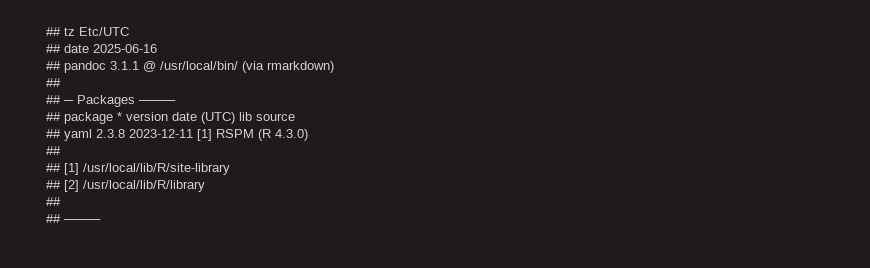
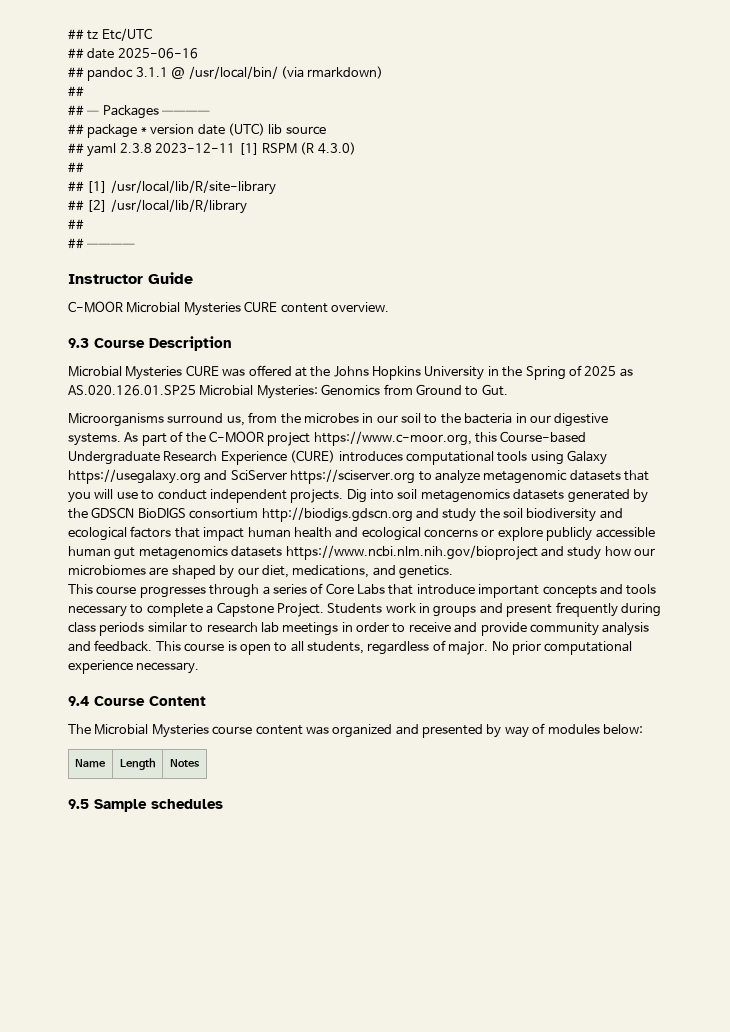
+ Instructor Guide
+ C-MOOR Microbial Mysteries CURE content overview.
+ 9.3 Course Description
+ Microbial Mysteries CURE was offered at the Johns Hopkins University in the Spring of 2025 as AS.020.126.01.SP25 Microbial Mysteries: Genomics from Ground to Gut.
+ Microorganisms surround us, from the microbes in our soil to the bacteria in our digestive systems. As part of the C-MOOR project https://www.c-moor.org, this Course-based Undergraduate Research Experience (CURE) introduces computational tools using Galaxy https://usegalaxy.org and SciServer https://sciserver.org to analyze metagenomic datasets that you will use to conduct independent projects. Dig into soil metagenomics datasets generated by the GDSCN BioDIGS consortium http://biodigs.gdscn.org and study the soil biodiversity and ecological factors that impact human health and ecological concerns or explore publicly accessible human gut metagenomics datasets https://www.ncbi.nlm.nih.gov/bioproject and study how our microbiomes are shaped by our diet, medications, and genetics.
+ This course progresses through a series of Core Labs that introduce important concepts and tools necessary to complete a Capstone Project. Students work in groups and present frequently during class periods similar to research lab meetings in order to receive and provide community analysis and feedback. This course is open to all students, regardless of major. No prior computational experience necessary.
+ 9.4 Course Content
+ The Microbial Mysteries course content was organized and presented by way of modules below:
+ Name | Length | Notes
+ 9.5 Sample schedules

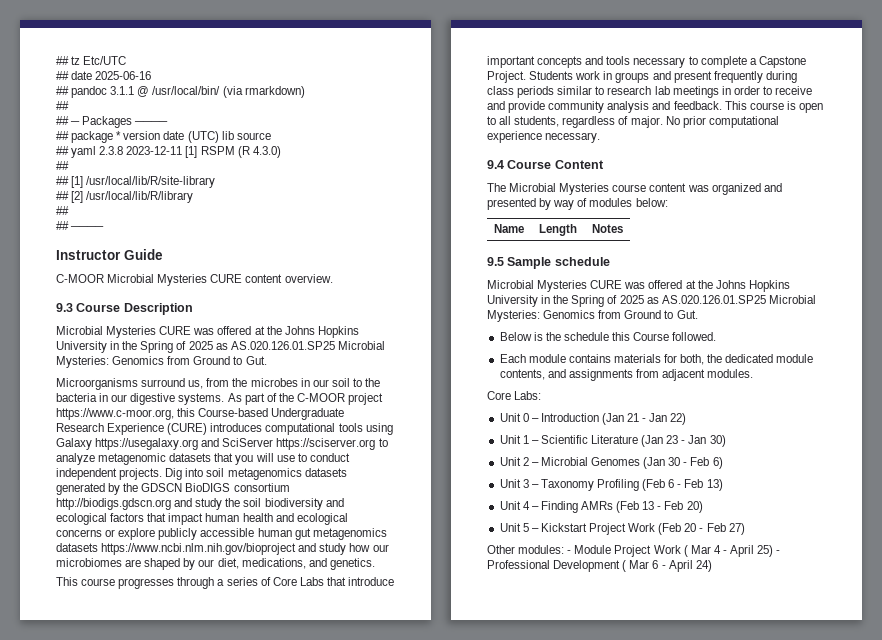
- 9.5 Sample schedules
+ 9.5 Sample schedule
+ Microbial Mysteries CURE was offered at the Johns Hopkins University in the Spring of 2025 as AS.020.126.01.SP25 Microbial Mysteries: Genomics from Ground to Gut.
+ Below is the schedule this Course followed.
+ Each module contains materials for both, the dedicated module contents, and assignments from adjacent modules.
+ Core Labs:
+ Unit 0 – Introduction (Jan 21 - Jan 22)
+ Unit 1 – Scientific Literature (Jan 23 - Jan 30)
+ Unit 2 – Microbial Genomes (Jan 30 - Feb 6)
+ Unit 3 – Taxonomy Profiling (Feb 6 - Feb 13)
+ Unit 4 – Finding AMRs (Feb 13 - Feb 20)
+ Unit 5 – Kickstart Project Work (Feb 20 - Feb 27)
+ Other modules: - Module Project Work ( Mar 4 - April 25) - Professional Development ( Mar 6 - April 24)

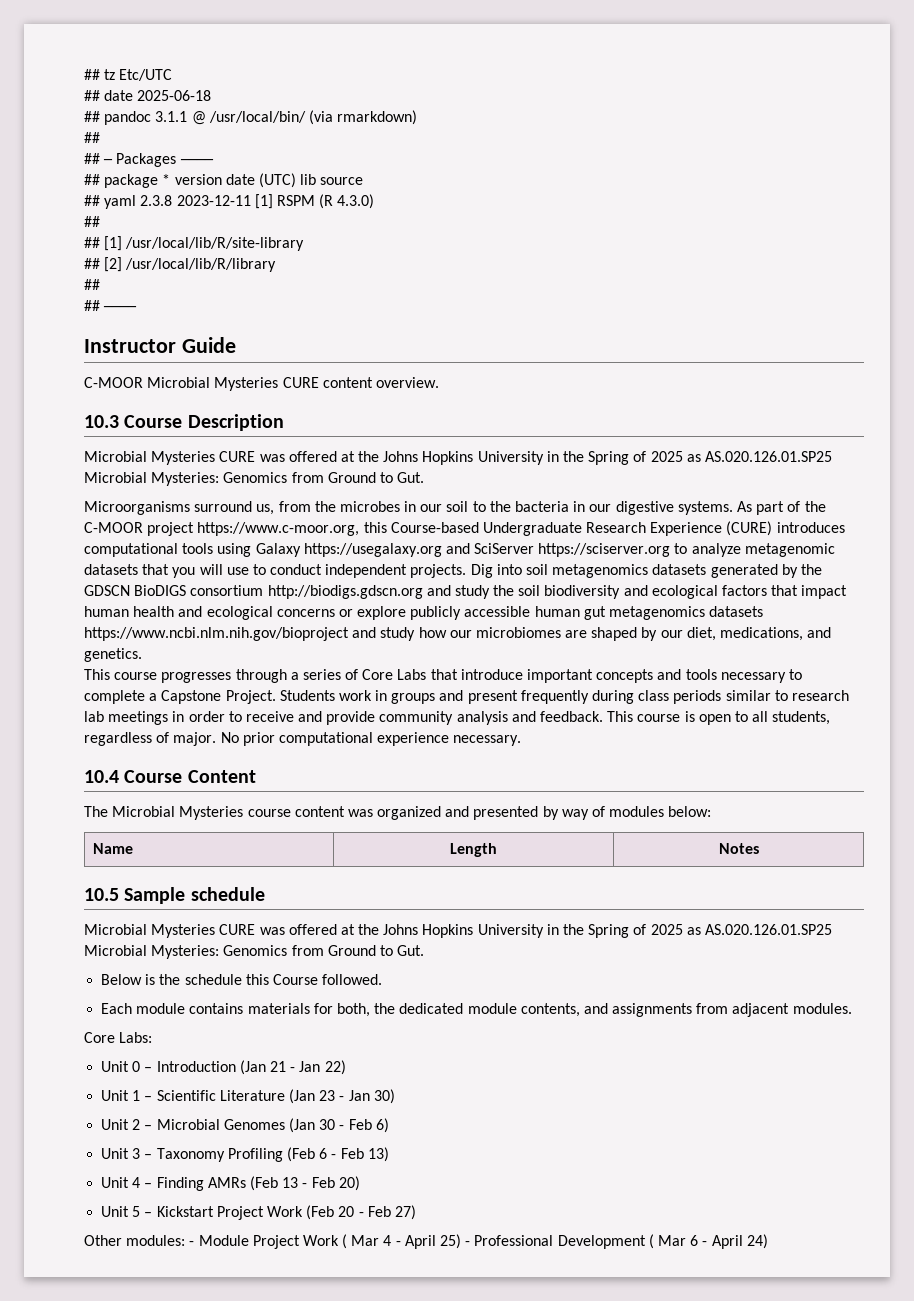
- ## date 2025-06-16
+ ## date 2025-06-18
- 9.3 Course Description
+ 10.3 Course Description
- 9.4 Course Content
+ 10.4 Course Content
- 9.5 Sample schedule
+ 10.5 Sample schedule

